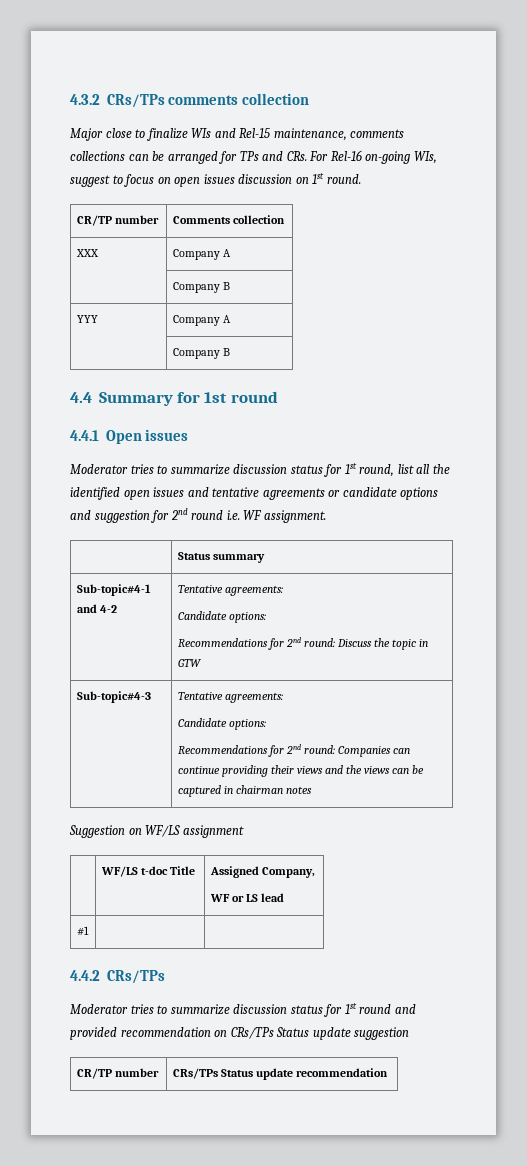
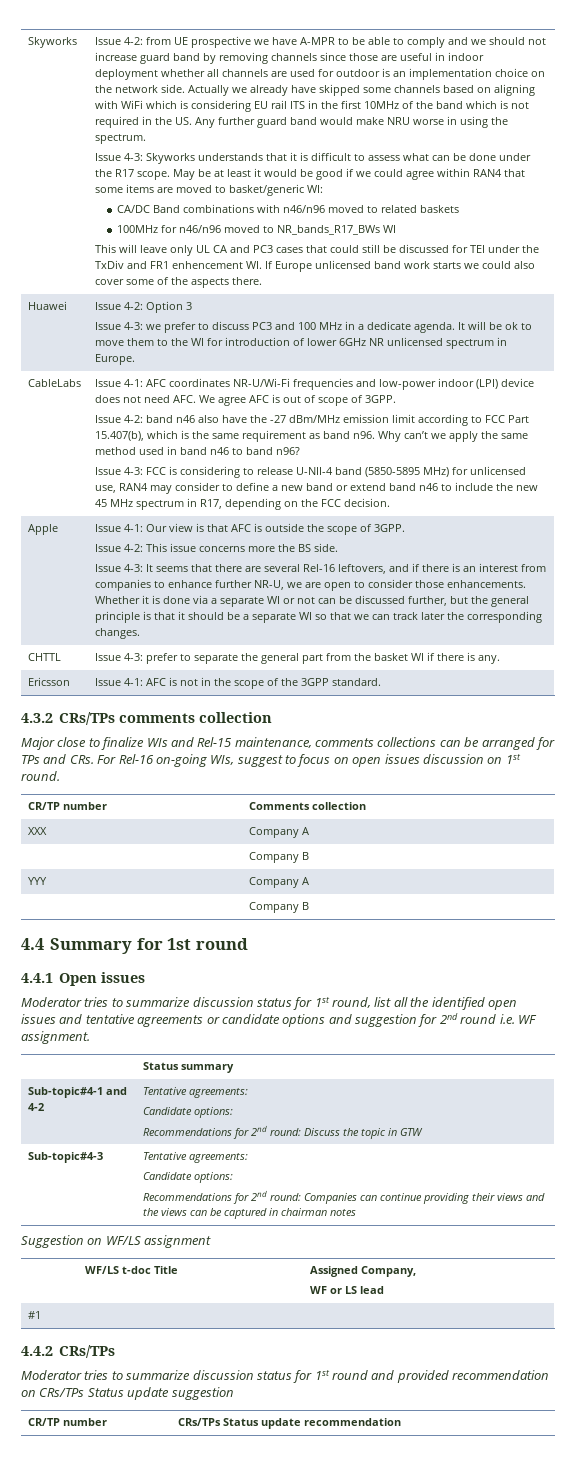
+ Skyworks | Issue 4-2: from UE prospective we have A-MPR to be able to comply and we should not increase guard band by removing channels since those are useful in indoor deployment whether all channels are used for outdoor is an implementation choice on the network side. Actually we already have skipped some channels based on aligning with WiFi which is considering EU rail ITS in the first 10MHz of the band which is not required in the US. Any further guard band would make NRU worse in using the spectrum.
+ Issue 4-3: Skyworks understands that it is difficult to assess what can be done under the R17 scope. May be at least it would be good if we could agree within RAN4 that some items are moved to basket/generic WI:
+ CA/DC Band combinations with n46/n96 moved to related baskets
+ 100MHz for n46/n96 moved to NR_bands_R17_BWs WI
+ This will leave only UL CA and PC3 cases that could still be discussed for TEI under the TxDiv and FR1 enhencement WI. If Europe unlicensed band work starts we could also cover some of the aspects there.
+ Huawei | Issue 4-2: Option 3
+ Issue 4-3: we prefer to discuss PC3 and 100 MHz in a dedicate agenda. It will be ok to move them to the WI for introduction of lower 6GHz NR unlicensed spectrum in Europe.
+ CableLabs | Issue 4-1: AFC coordinates NR-U/Wi-Fi frequencies and low-power indoor (LPI) device does not need AFC. We agree AFC is out of scope of 3GPP.
+ Issue 4-2: band n46 also have the -27 dBm/MHz emission limit according to FCC Part 15.407(b), which is the same requirement as band n96. Why can’t we apply the same method used in band n46 to band n96?
+ Issue 4-3: FCC is considering to release U-NII-4 band (5850-5895 MHz) for unlicensed use, RAN4 may consider to define a new band or extend band n46 to include the new 45 MHz spectrum in R17, depending on the FCC decision.
+ Apple | Issue 4-1: Our view is that AFC is outside the scope of 3GPP.
+ Issue 4-2: This issue concerns more the BS side.
+ Issue 4-3: It seems that there are several Rel-16 leftovers, and if there is an interest from companies to enhance further NR-U, we are open to consider those enhancements. Whether it is done via a separate WI or not can be discussed further, but the general principle is that it should be a separate WI so that we can track later the corresponding changes.
+ CHTTL | Issue 4-3: prefer to separate the general part from the basket WI if there is any.
+ Ericsson | Issue 4-1: AFC is not in the scope of the 3GPP standard.

